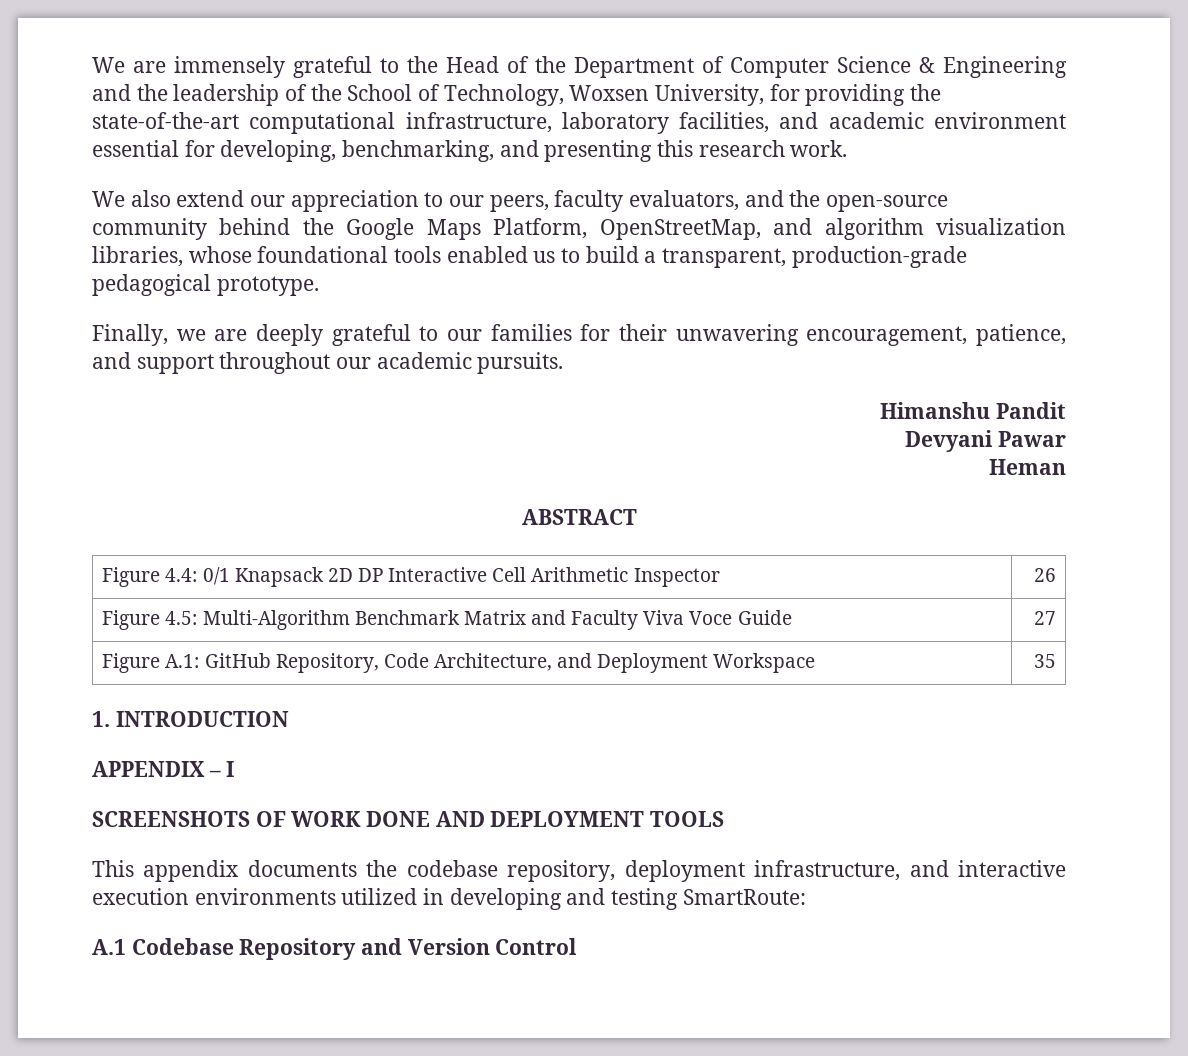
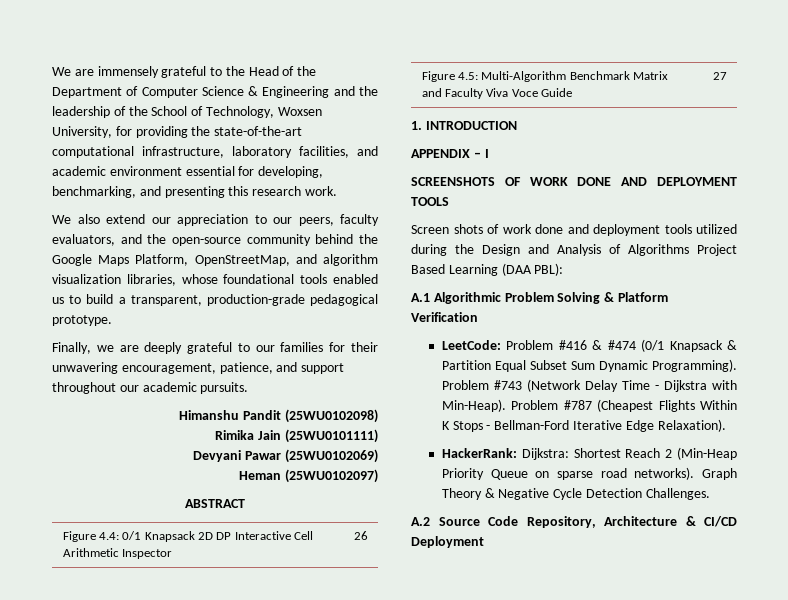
- Himanshu Pandit
+ Himanshu Pandit (25WU0102098)
+ Rimika Jain (25WU0101111)
- Devyani Pawar
+ Devyani Pawar (25WU0102069)
- Heman
+ Heman (25WU0102097)
- Figure A.1: GitHub Repository, Code Architecture, and Deployment Workspace | 35
- This appendix documents the codebase repository, deployment infrastructure, and interactive execution environments utilized in developing and testing SmartRoute:
- A.1 Codebase Repository and Version Control
+ Screen shots of work done and deployment tools utilized during the Design and Analysis of Algorithms Project Based Learning (DAA PBL):
+ A.1 Algorithmic Problem Solving & Platform Verification
+ LeetCode: Problem #416 & #474 (0/1 Knapsack & Partition Equal Subset Sum Dynamic Programming). Problem #743 (Network Delay Time - Dijkstra with Min-Heap). Problem #787 (Cheapest Flights Within K Stops - Bellman-Ford Iterative Edge Relaxation).
+ HackerRank: Dijkstra: Shortest Reach 2 (Min-Heap Priority Queue on sparse road networks). Graph Theory & Negative Cycle Detection Challenges.
+ A.2 Source Code Repository, Architecture & CI/CD Deployment

